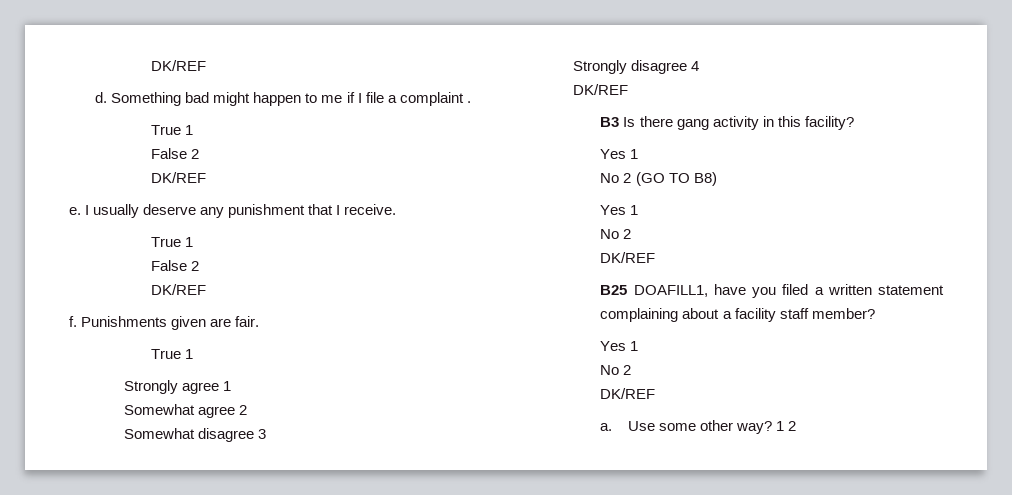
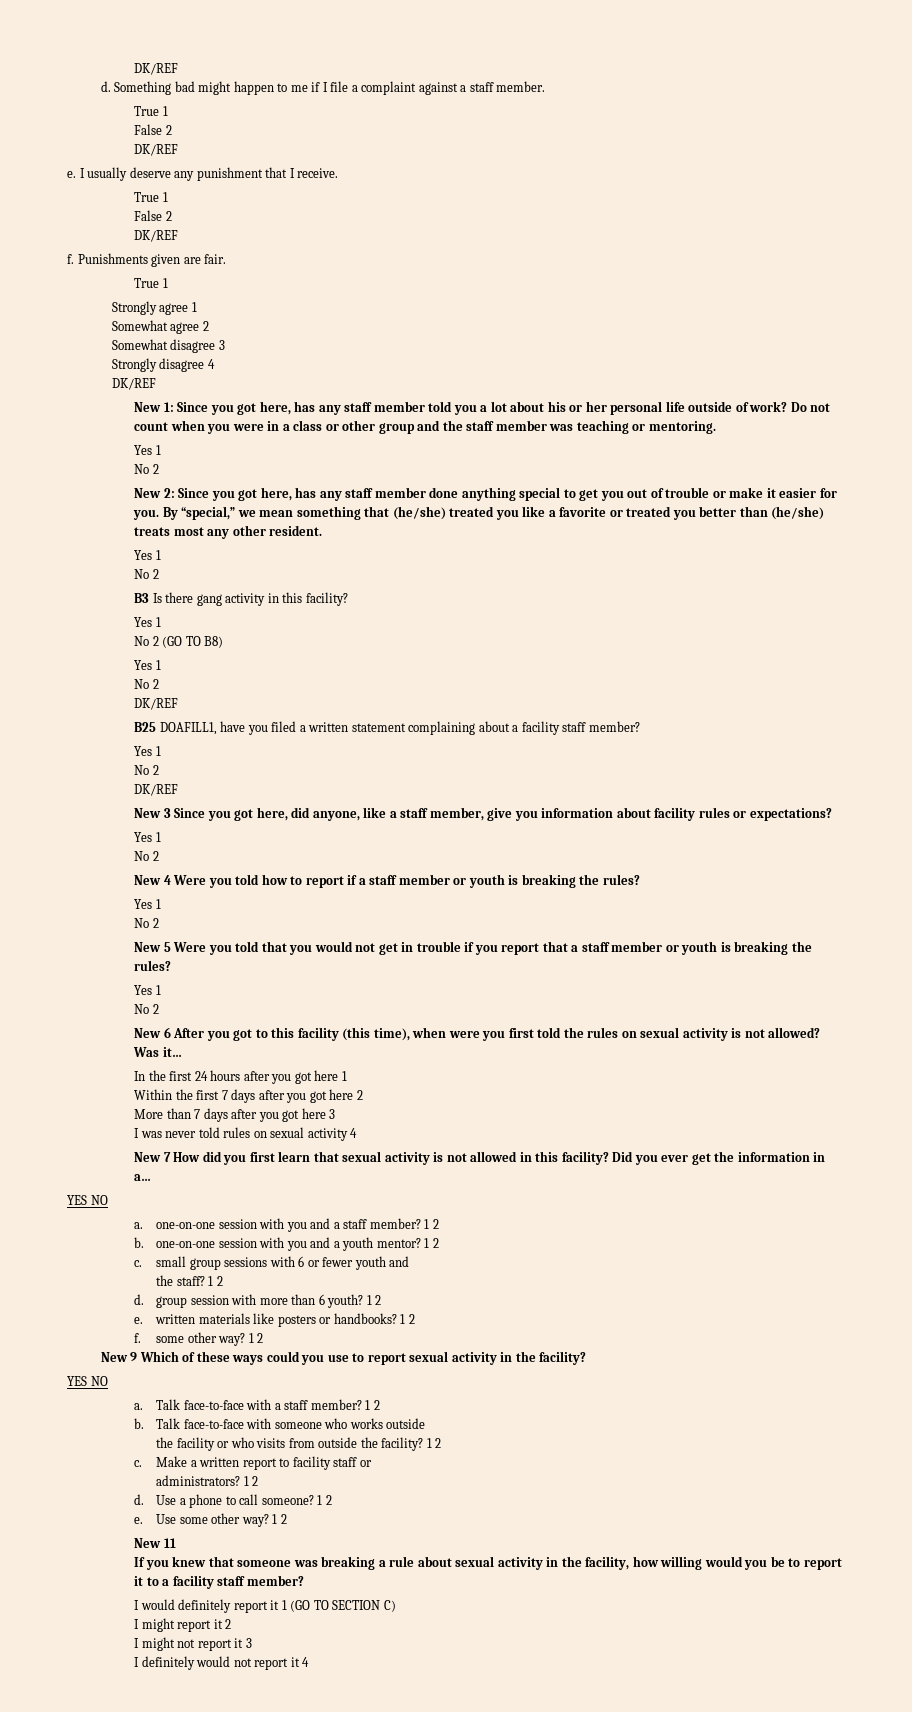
- Something bad might happen to me if I file a complaint .
+ Something bad might happen to me if I file a complaint against a staff member.
+ New 1: Since you got here, has any staff member told you a lot about his or her personal life outside of work? Do not count when you were in a class or other group and the staff member was teaching or mentoring.
+ Yes 1
+ No 2
+ New 2: Since you got here, has any staff member done anything special to get you out of trouble or make it easier for you. By “special,” we mean something that (he/she) treated you like a favorite or treated you better than (he/she) treats most any other resident.
+ Yes 1
+ No 2
- a.
+ New 3 Since you got here, did anyone, like a staff member, give you information about facility rules or expectations?
+ Yes 1
+ No 2
+ New 4 Were you told how to report if a staff member or youth is breaking the rules?
+ Yes 1
+ No 2
+ New 5 Were you told that you would not get in trouble if you report that a staff member or youth is breaking the rules?
+ Yes 1
+ No 2
+ New 6 After you got to this facility (this time), when were you first told the rules on sexual activity is not allowed? Was it…
+ In the first 24 hours after you got here 1
+ Within the first 7 days after you got here 2
+ More than 7 days after you got here 3
+ I was never told rules on sexual activity 4
+ New 7 How did you first learn that sexual activity is not allowed in this facility? Did you ever get the information in a…
+ YES NO
+ a. one-on-one session with you and a staff member? 1 2
+ b. one-on-one session with you and a youth mentor? 1 2
+ c. small group sessions with 6 or fewer youth and
+ the staff? 1 2
+ d. group session with more than 6 youth? 1 2
+ e. written materials like posters or handbooks? 1 2
+ f. some other way? 1 2
+ New 9 Which of these ways could you use to report sexual activity in the facility?
+ YES NO
+ a. Talk face-to-face with a staff member? 1 2
+ b. Talk face-to-face with someone who works outside
+ the facility or who visits from outside the facility? 1 2
+ c. Make a written report to facility staff or
+ administrators? 1 2
+ d. Use a phone to call someone? 1 2
+ e.
+ New 11
+ If you knew that someone was breaking a rule about sexual activity in the facility, how willing would you be to report it to a facility staff member?
+ I would definitely report it 1 (GO TO SECTION C)
+ I might report it 2
+ I might not report it 3
+ I definitely would not report it 4

